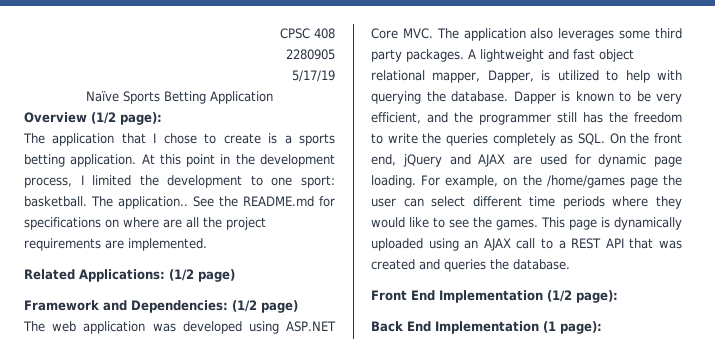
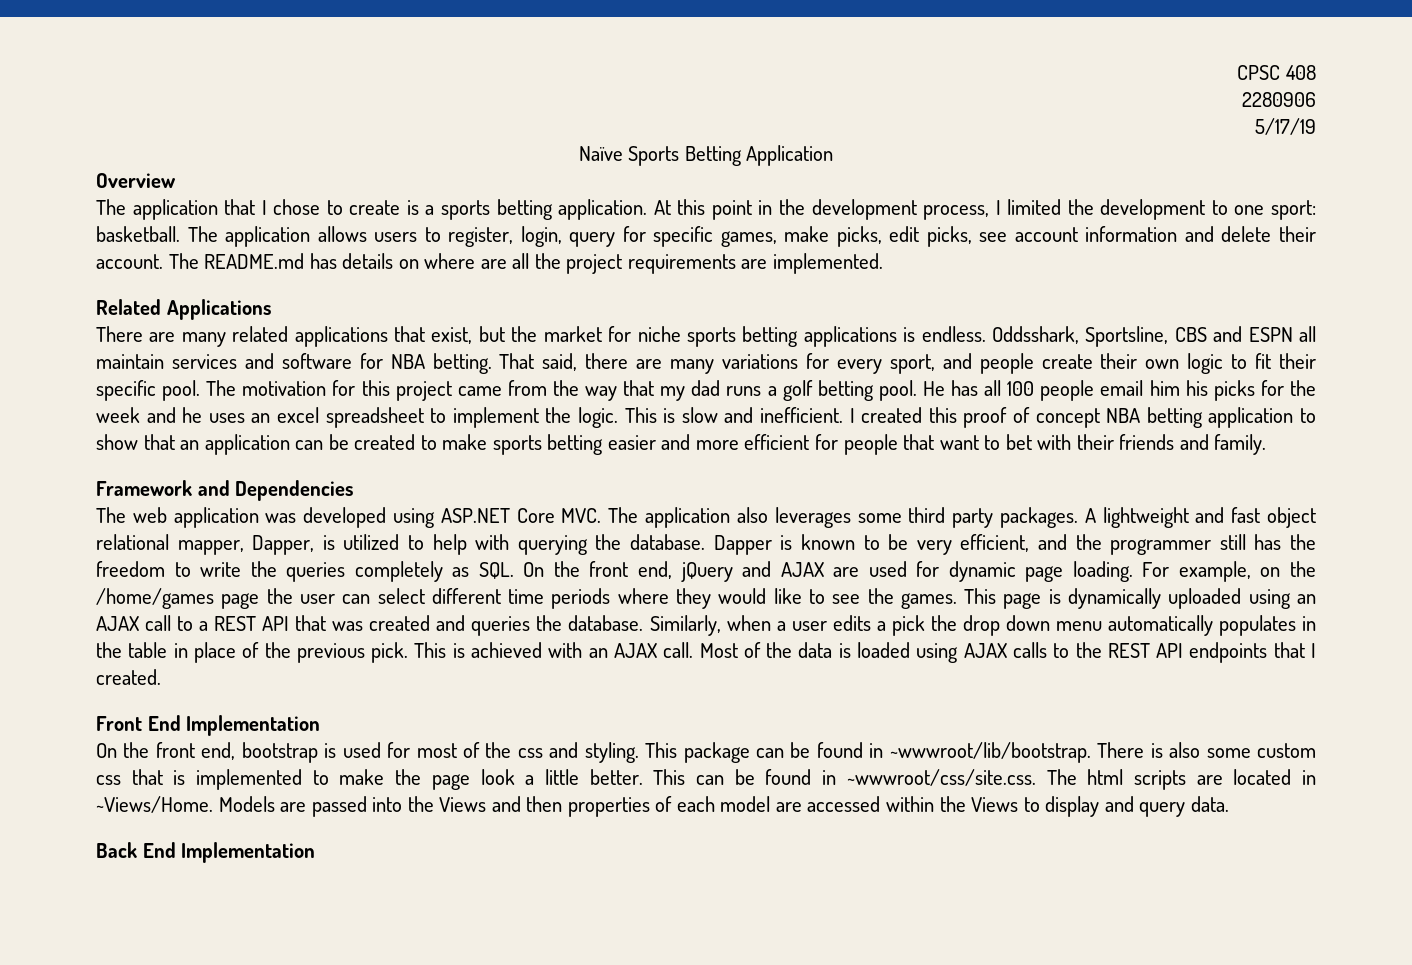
- 2280905
+ 2280906
- Overview (1/2 page):
+ Overview
- The application.. See the README.md for specifications on where are all the project requirements are implemented.
+ The application allows users to register, login, query for specific games, make picks, edit picks, see account information and delete their account. The README.md has details on where are all the project requirements are implemented.
- Related Applications: (1/2 page)
+ Related Applications
+ There are many related applications that exist, but the market for niche sports betting applications is endless. Oddsshark, Sportsline, CBS and ESPN all maintain services and software for NBA betting. That said, there are many variations for every sport, and people create their own logic to fit their specific pool. The motivation for this project came from the way that my dad runs a golf betting pool. He has all 100 people email him his picks for the week and he uses an excel spreadsheet to implement the logic. This is slow and inefficient. I created this proof of concept NBA betting application to show that an application can be created to make sports betting easier and more efficient for people that want to bet with their friends and family.
- Framework and Dependencies: (1/2 page)
+ Framework and Dependencies
- This page is dynamically uploaded using an AJAX call to a REST API that was created and queries the database.
- Front End Implementation (1/2 page):
+ This page is dynamically uploaded using an AJAX call to a REST API that was created and queries the database. Similarly, when a user edits a pick the drop down menu automatically populates in the table in place of the previous pick. This is achieved with an AJAX call. Most of the data is loaded using AJAX calls to the REST API endpoints that I created.
+ Front End Implementation
+ On the front end, bootstrap is used for most of the css and styling. This package can be found in ~wwwroot/lib/bootstrap. There is also some custom css that is implemented to make the page look a little better. This can be found in ~wwwroot/css/site.css. The html scripts are located in ~Views/Home. Models are passed into the Views and then properties of each model are accessed within the Views to display and query data.
- Back End Implementation (1 page):
+ Back End Implementation

